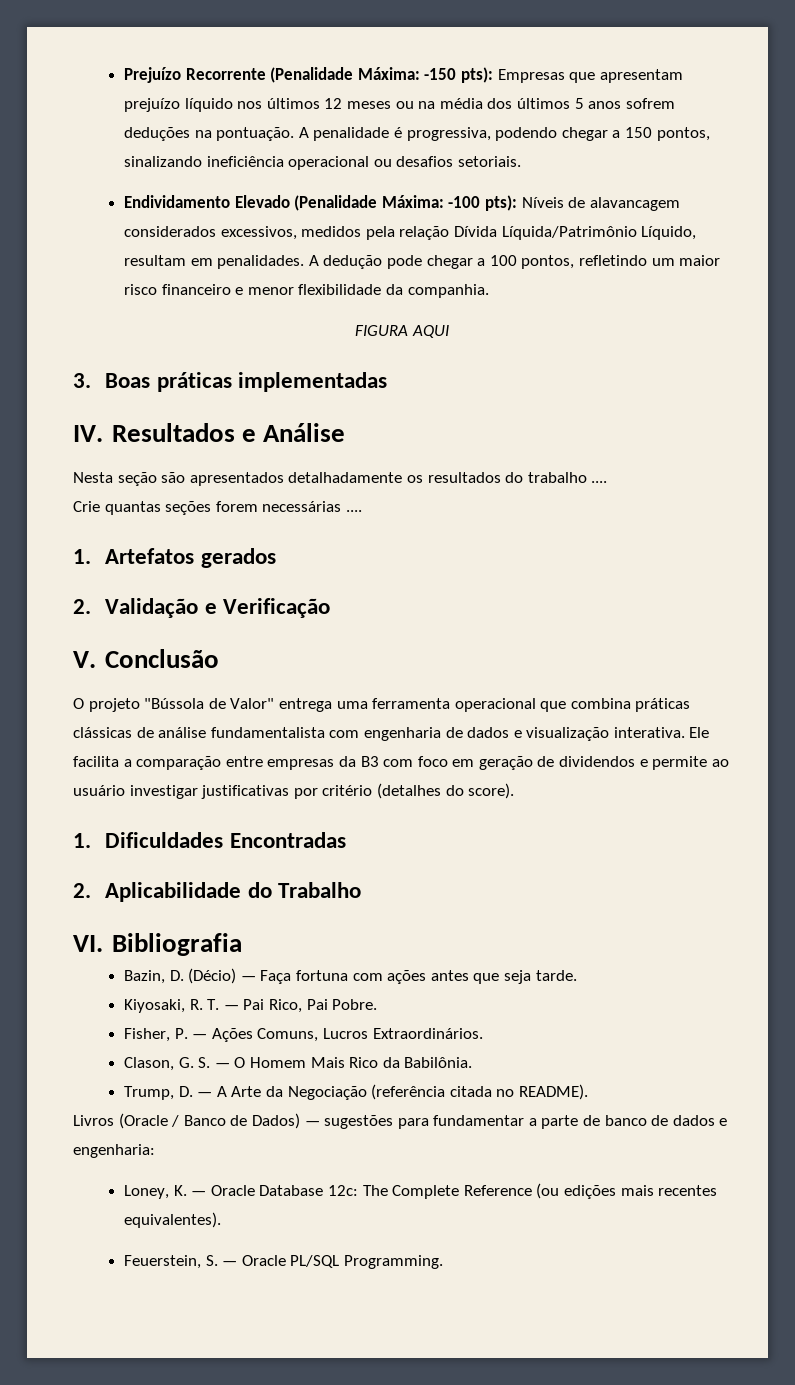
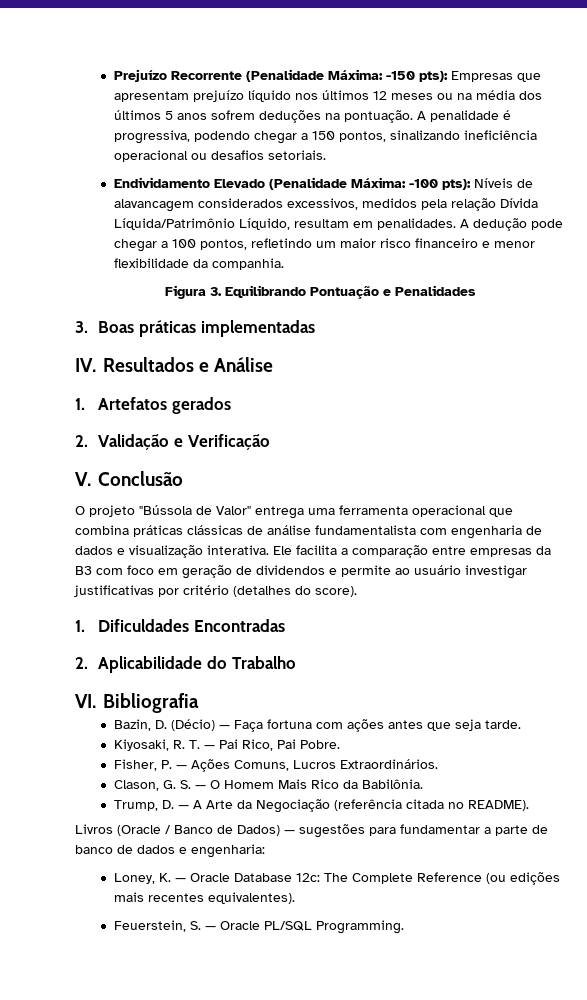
- FIGURA AQUI
+ Figura 3. Equilibrando Pontuação e Penalidades
- Nesta seção são apresentados detalhadamente os resultados do trabalho ....
- Crie quantas seções forem necessárias ....

